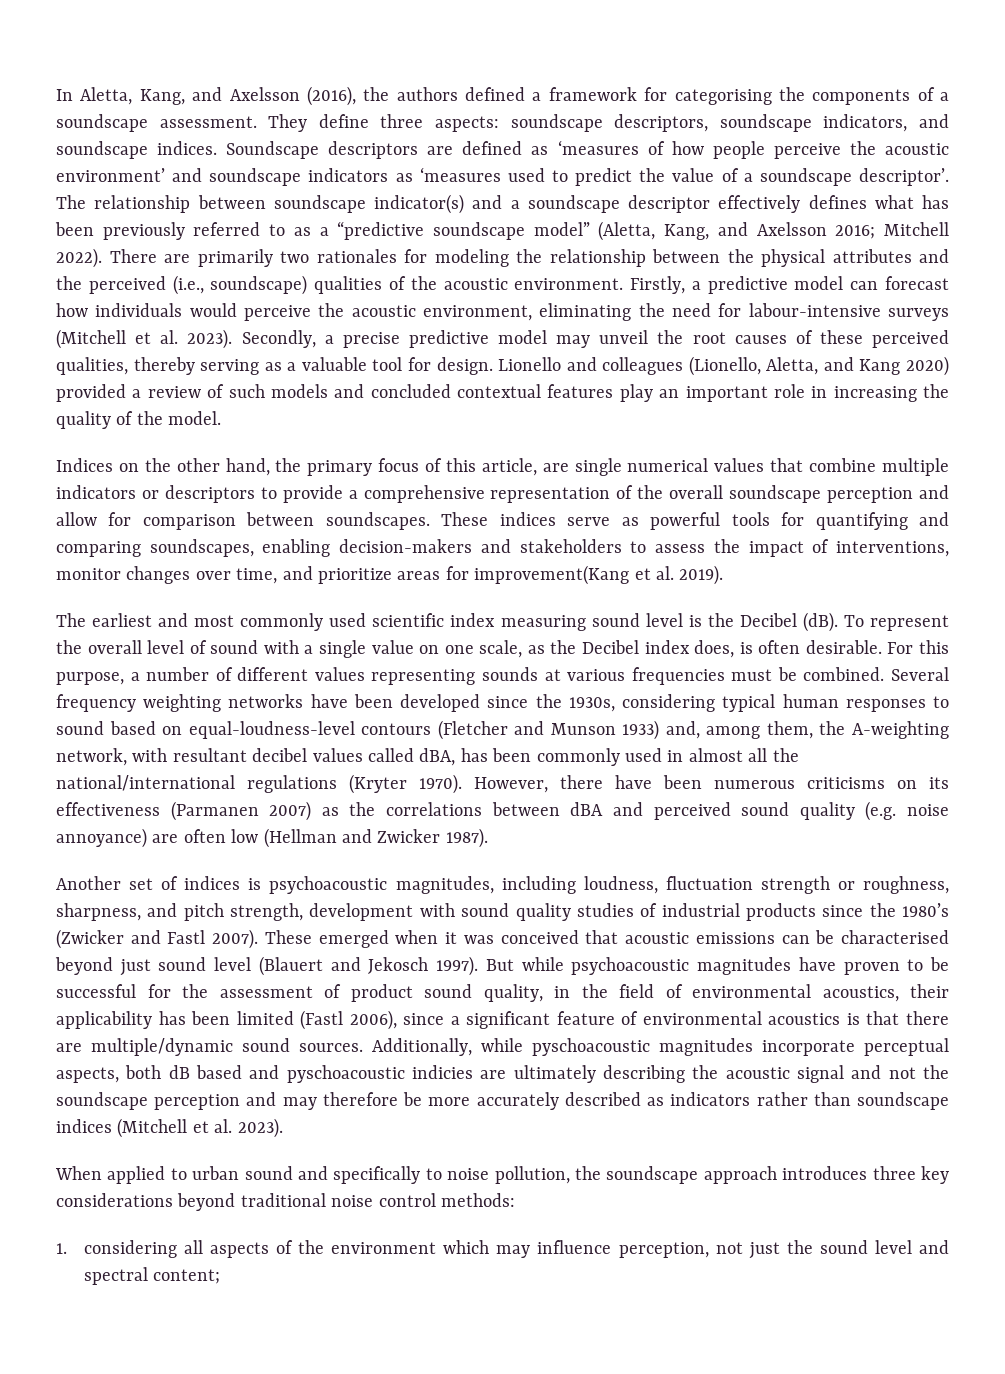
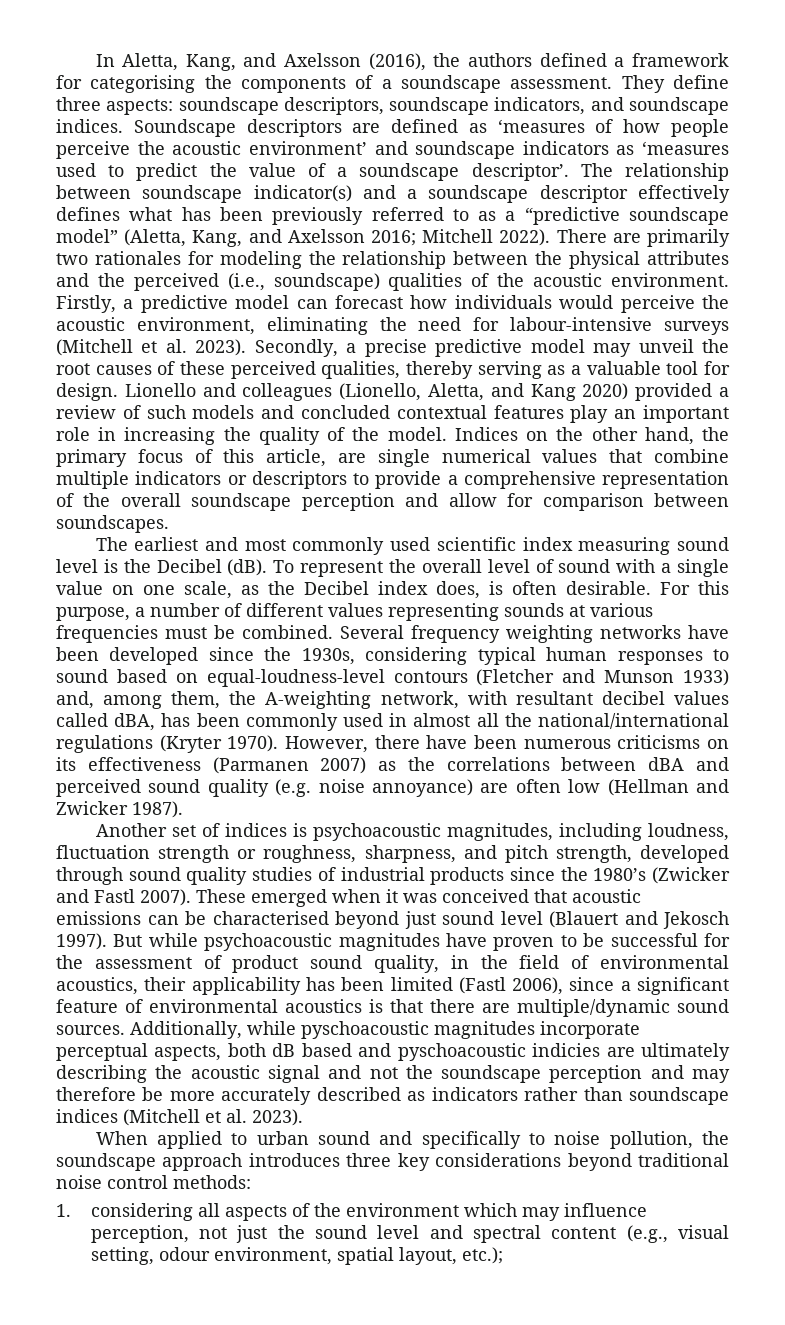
- Lionello and colleagues (Lionello, Aletta, and Kang 2020) provided a review of such models and concluded contextual features play an important role in increasing the quality of the model.
- Indices on the other hand, the primary focus of this article, are single numerical values that combine multiple indicators or descriptors to provide a comprehensive representation of the overall soundscape perception and allow for comparison between soundscapes. These indices serve as powerful tools for quantifying and comparing soundscapes, enabling decision-makers and stakeholders to assess the impact of interventions, monitor changes over time, and prioritize areas for improvement(Kang et al. 2019).
+ Lionello and colleagues (Lionello, Aletta, and Kang 2020) provided a review of such models and concluded contextual features play an important role in increasing the quality of the model. Indices on the other hand, the primary focus of this article, are single numerical values that combine multiple indicators or descriptors to provide a comprehensive representation of the overall soundscape perception and allow for comparison between soundscapes.
- Another set of indices is psychoacoustic magnitudes, including loudness, fluctuation strength or roughness, sharpness, and pitch strength, development with sound quality studies of industrial products since the 1980’s (Zwicker and Fastl 2007).
+ Another set of indices is psychoacoustic magnitudes, including loudness, fluctuation strength or roughness, sharpness, and pitch strength, developed through sound quality studies of industrial products since the 1980’s (Zwicker and Fastl 2007).
- 1. considering all aspects of the environment which may influence perception, not just the sound level and spectral content;
+ 1. considering all aspects of the environment which may influence perception, not just the sound level and spectral content (e.g., visual setting, odour environment, spatial layout, etc.);

